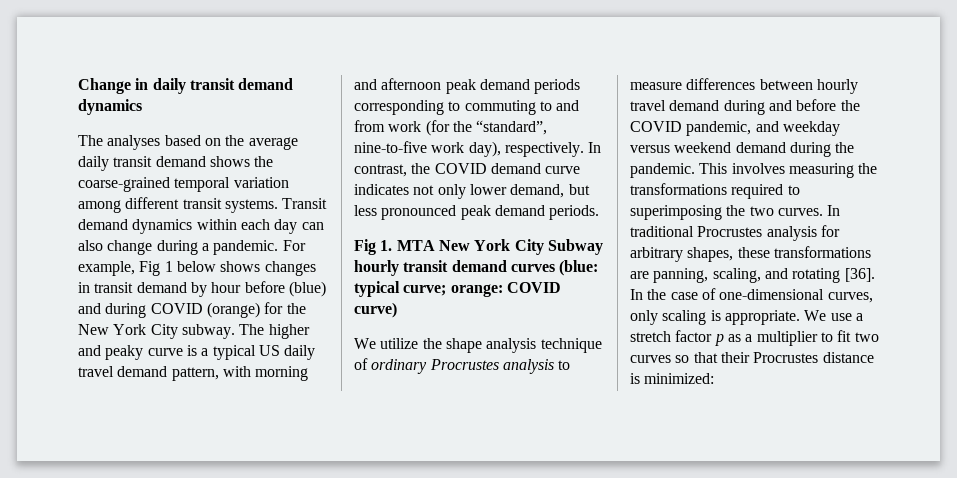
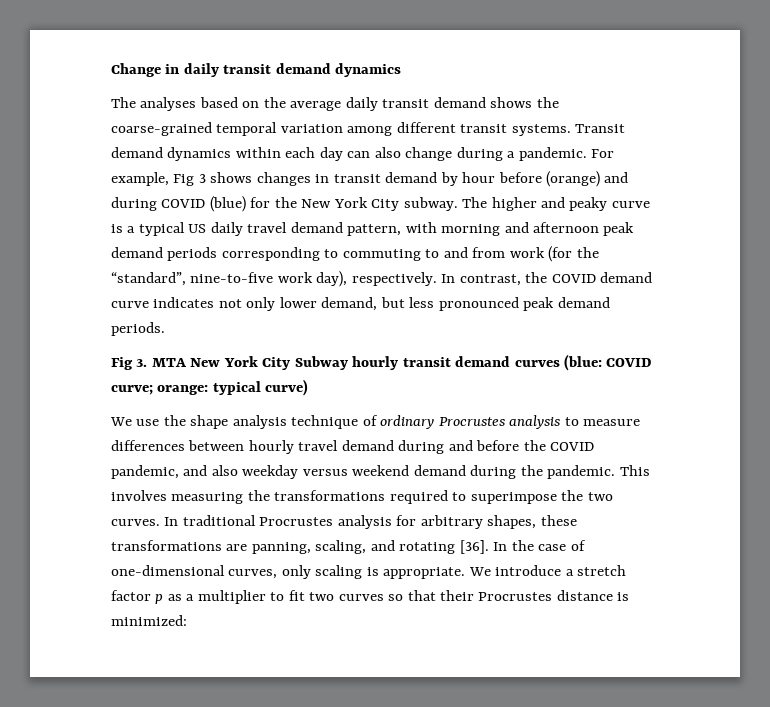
- For example, Fig 1 below shows changes in transit demand by hour before (blue) and during COVID (orange) for the New York City subway.
+ For example, Fig 3 shows changes in transit demand by hour before (orange) and during COVID (blue) for the New York City subway.
- Fig 1. MTA New York City Subway hourly transit demand curves (blue: typical curve; orange: COVID curve)
+ Fig 3. MTA New York City Subway hourly transit demand curves (blue: COVID curve; orange: typical curve)
- We utilize the shape analysis technique of ordinary Procrustes analysis to measure differences between hourly travel demand during and before the COVID pandemic, and weekday versus weekend demand during the pandemic.
+ We use the shape analysis technique of ordinary Procrustes analysis to measure differences between hourly travel demand during and before the COVID pandemic, and also weekday versus weekend demand during the pandemic.
- This involves measuring the transformations required to superimposing the two curves.
+ This involves measuring the transformations required to superimpose the two curves.
- We use a stretch factor p as a multiplier to fit two curves so that their Procrustes distance is minimized:
+ We introduce a stretch factor p as a multiplier to fit two curves so that their Procrustes distance is minimized:

